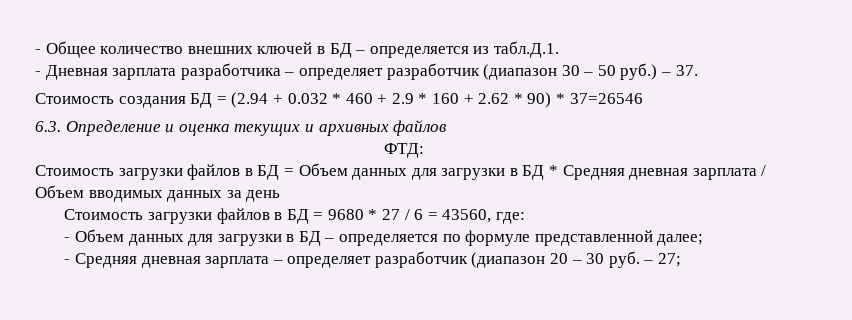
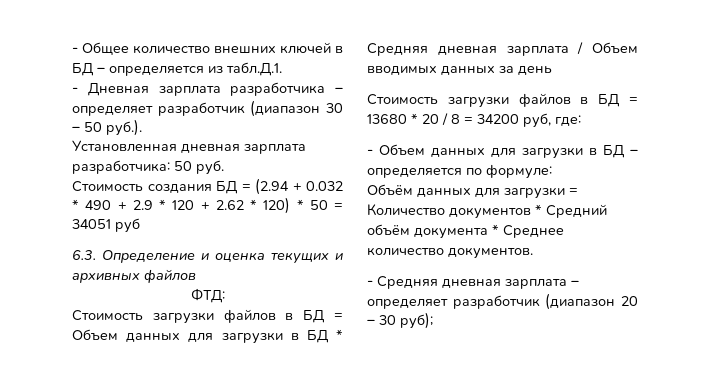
- - Дневная зарплата разработчика – определяет разработчик (диапазон 30 – 50 руб.) – 37.
+ - Дневная зарплата разработчика – определяет разработчик (диапазон 30 – 50 руб.).
+ Установленная дневная зарплата разработчика: 50 руб.
- Стоимость создания БД = (2.94 + 0.032 * 460 + 2.9 * 160 + 2.62 * 90) * 37=26546
+ Стоимость создания БД = (2.94 + 0.032 * 490 + 2.9 * 120 + 2.62 * 120) * 50 = 34051 руб
- Стоимость загрузки файлов в БД = 9680 * 27 / 6 = 43560, где:
+ Стоимость загрузки файлов в БД = 13680 * 20 / 8 = 34200 руб, где:
- - Объем данных для загрузки в БД – определяется по формуле представленной далее;
+ - Объем данных для загрузки в БД – определяется по формуле:
+ Объём данных для загрузки = Количество документов * Средний объём документа * Среднее количество документов.
- - Средняя дневная зарплата – определяет разработчик (диапазон 20 – 30 руб. – 27;
+ - Средняя дневная зарплата – определяет разработчик (диапазон 20 – 30 руб);

